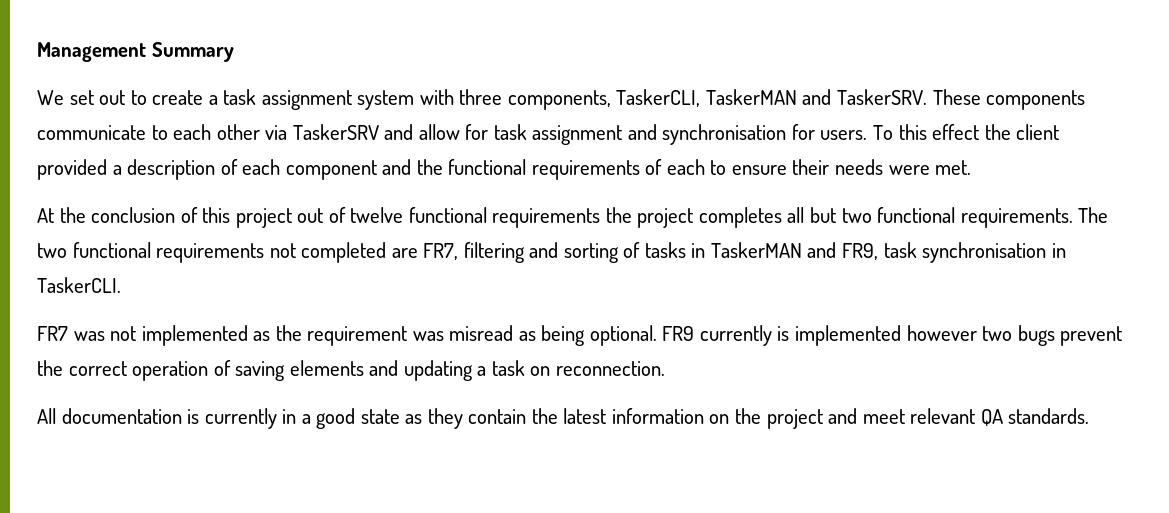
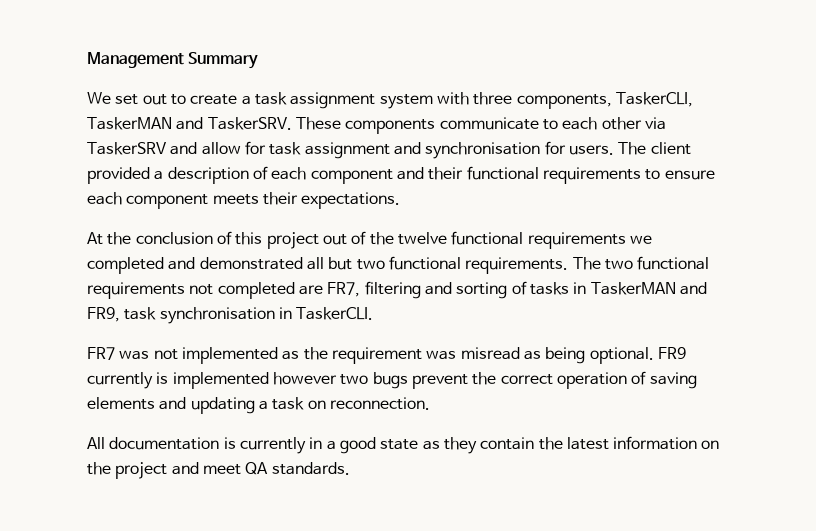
- To this effect the client provided a description of each component and the functional requirements of each to ensure their needs were met.
+ The client provided a description of each component and their functional requirements to ensure each component meets their expectations.
- At the conclusion of this project out of twelve functional requirements the project completes all but two functional requirements.
+ At the conclusion of this project out of the twelve functional requirements we completed and demonstrated all but two functional requirements.
- All documentation is currently in a good state as they contain the latest information on the project and meet relevant QA standards.
+ All documentation is currently in a good state as they contain the latest information on the project and meet QA standards.

